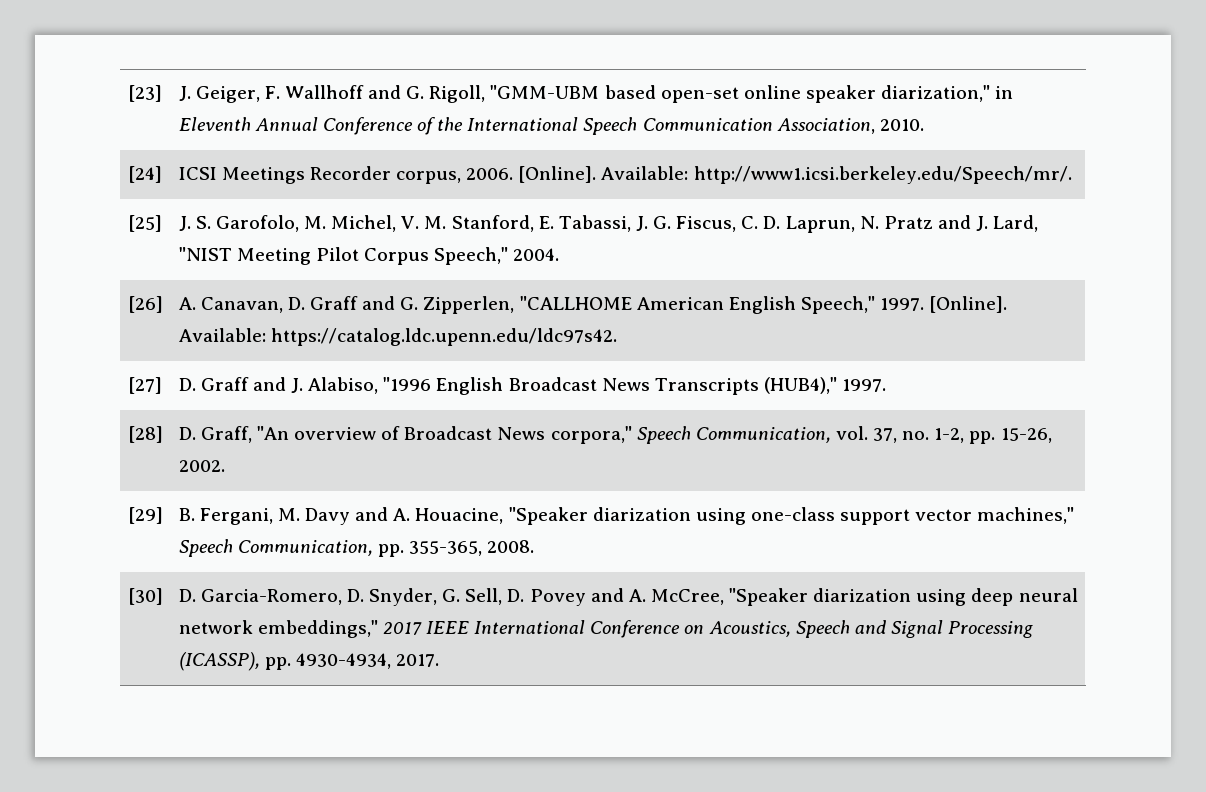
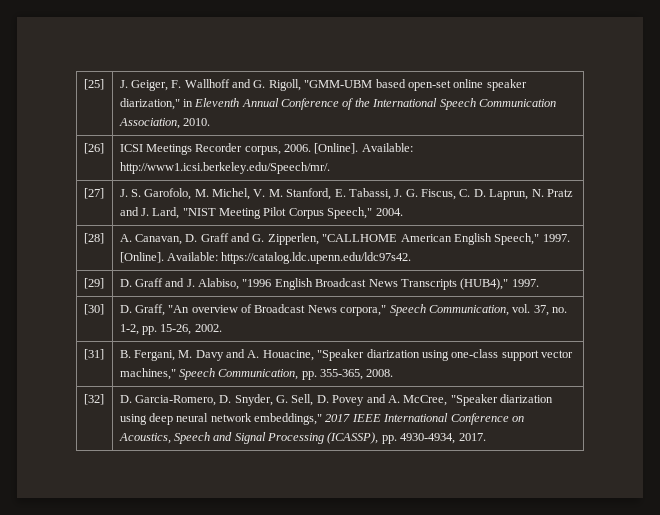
- [23] | J. Geiger, F. Wallhoff and G. Rigoll, "GMM-UBM based open-set online speaker diarization," in Eleventh Annual Conference of the International Speech Communication Association, 2010.
+ [25] | J. Geiger, F. Wallhoff and G. Rigoll, "GMM-UBM based open-set online speaker diarization," in Eleventh Annual Conference of the International Speech Communication Association, 2010.
- [24] | ICSI Meetings Recorder corpus, 2006. [Online]. Available: http://www1.icsi.berkeley.edu/Speech/mr/.
+ [26] | ICSI Meetings Recorder corpus, 2006. [Online]. Available: http://www1.icsi.berkeley.edu/Speech/mr/.
- [25] | J. S. Garofolo, M. Michel, V. M. Stanford, E. Tabassi, J. G. Fiscus, C. D. Laprun, N. Pratz and J. Lard, "NIST Meeting Pilot Corpus Speech," 2004.
+ [27] | J. S. Garofolo, M. Michel, V. M. Stanford, E. Tabassi, J. G. Fiscus, C. D. Laprun, N. Pratz and J. Lard, "NIST Meeting Pilot Corpus Speech," 2004.
- [26] | A. Canavan, D. Graff and G. Zipperlen, "CALLHOME American English Speech," 1997. [Online]. Available: https://catalog.ldc.upenn.edu/ldc97s42.
+ [28] | A. Canavan, D. Graff and G. Zipperlen, "CALLHOME American English Speech," 1997. [Online]. Available: https://catalog.ldc.upenn.edu/ldc97s42.
- [27] | D. Graff and J. Alabiso, "1996 English Broadcast News Transcripts (HUB4)," 1997.
+ [29] | D. Graff and J. Alabiso, "1996 English Broadcast News Transcripts (HUB4)," 1997.
- [28] | D. Graff, "An overview of Broadcast News corpora," Speech Communication, vol. 37, no. 1-2, pp. 15-26, 2002.
+ [30] | D. Graff, "An overview of Broadcast News corpora," Speech Communication, vol. 37, no. 1-2, pp. 15-26, 2002.
- [29] | B. Fergani, M. Davy and A. Houacine, "Speaker diarization using one-class support vector machines," Speech Communication, pp. 355-365, 2008.
+ [31] | B. Fergani, M. Davy and A. Houacine, "Speaker diarization using one-class support vector machines," Speech Communication, pp. 355-365, 2008.
- [30] | D. Garcia-Romero, D. Snyder, G. Sell, D. Povey and A. McCree, "Speaker diarization using deep neural network embeddings," 2017 IEEE International Conference on Acoustics, Speech and Signal Processing (ICASSP), pp. 4930-4934, 2017.
+ [32] | D. Garcia-Romero, D. Snyder, G. Sell, D. Povey and A. McCree, "Speaker diarization using deep neural network embeddings," 2017 IEEE International Conference on Acoustics, Speech and Signal Processing (ICASSP), pp. 4930-4934, 2017.

